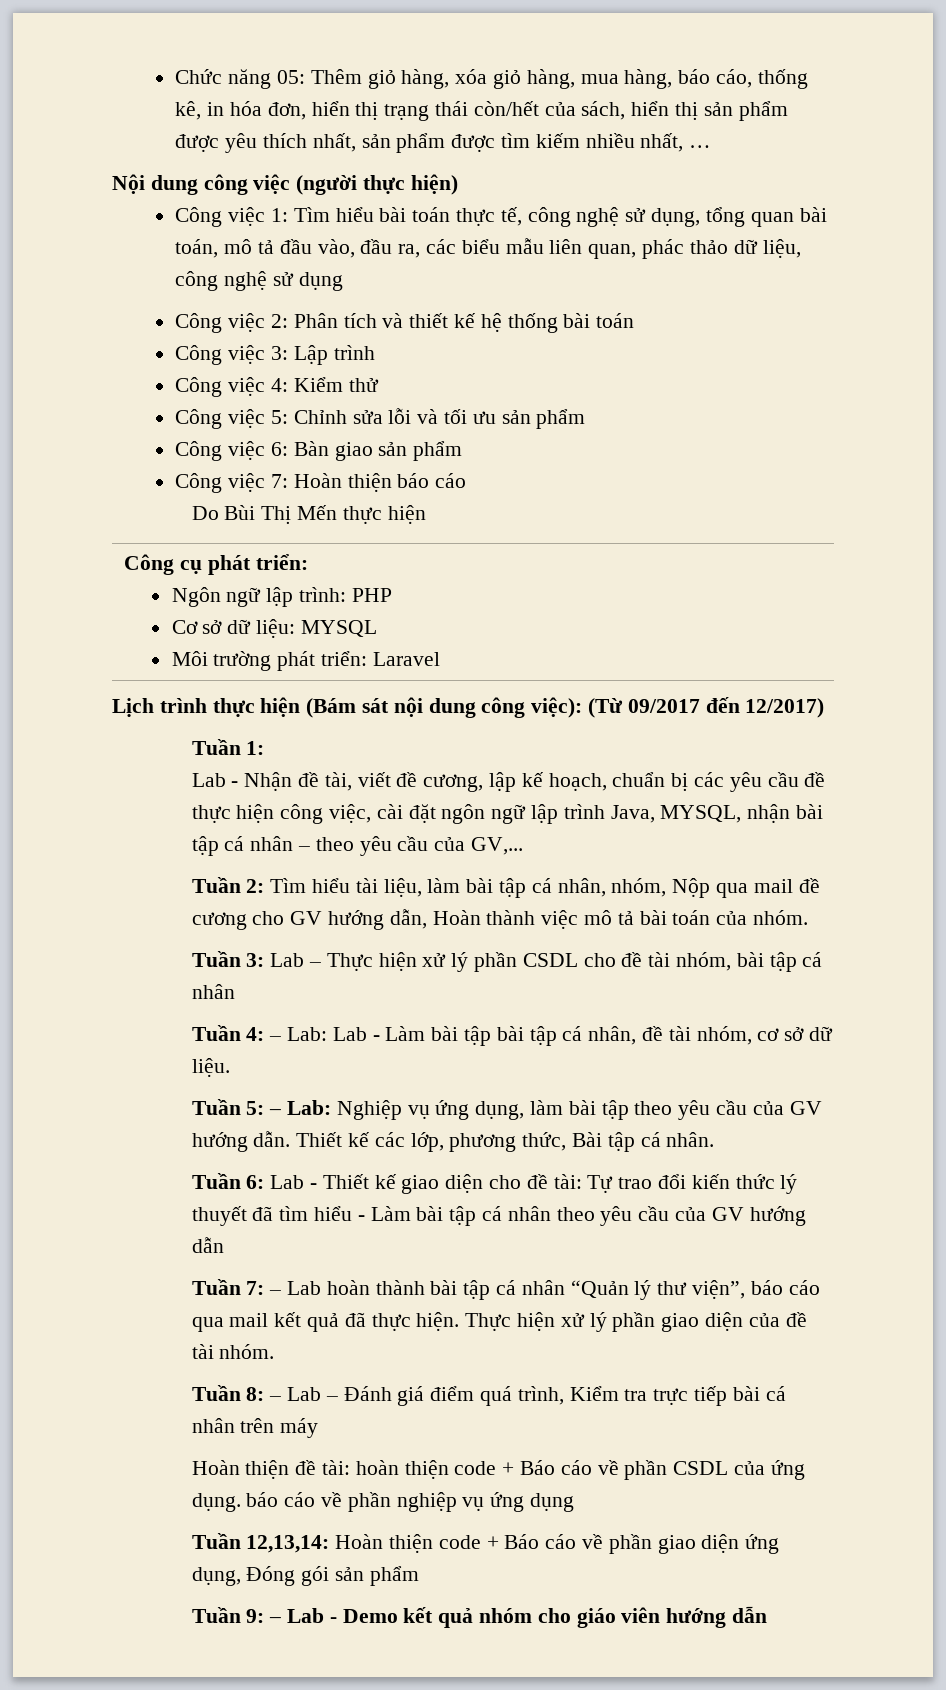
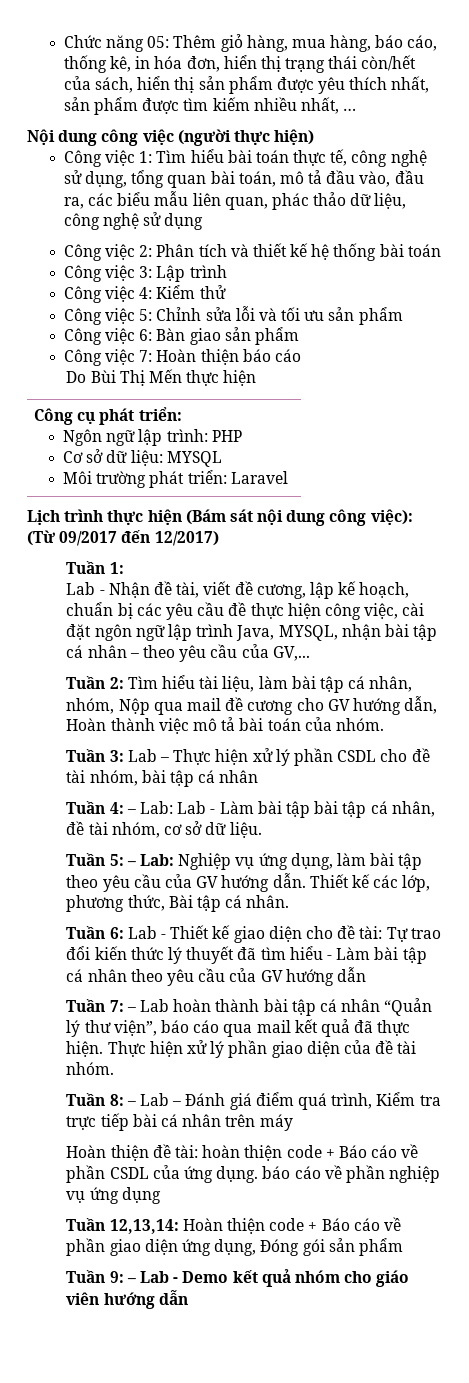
- Chức năng 05: Thêm giỏ hàng, xóa giỏ hàng, mua hàng, báo cáo, thống kê, in hóa đơn, hiển thị trạng thái còn/hết của sách, hiển thị sản phẩm được yêu thích nhất, sản phẩm được tìm kiếm nhiều nhất, …
+ Chức năng 05: Thêm giỏ hàng, mua hàng, báo cáo, thống kê, in hóa đơn, hiển thị trạng thái còn/hết của sách, hiển thị sản phẩm được yêu thích nhất, sản phẩm được tìm kiếm nhiều nhất, …

